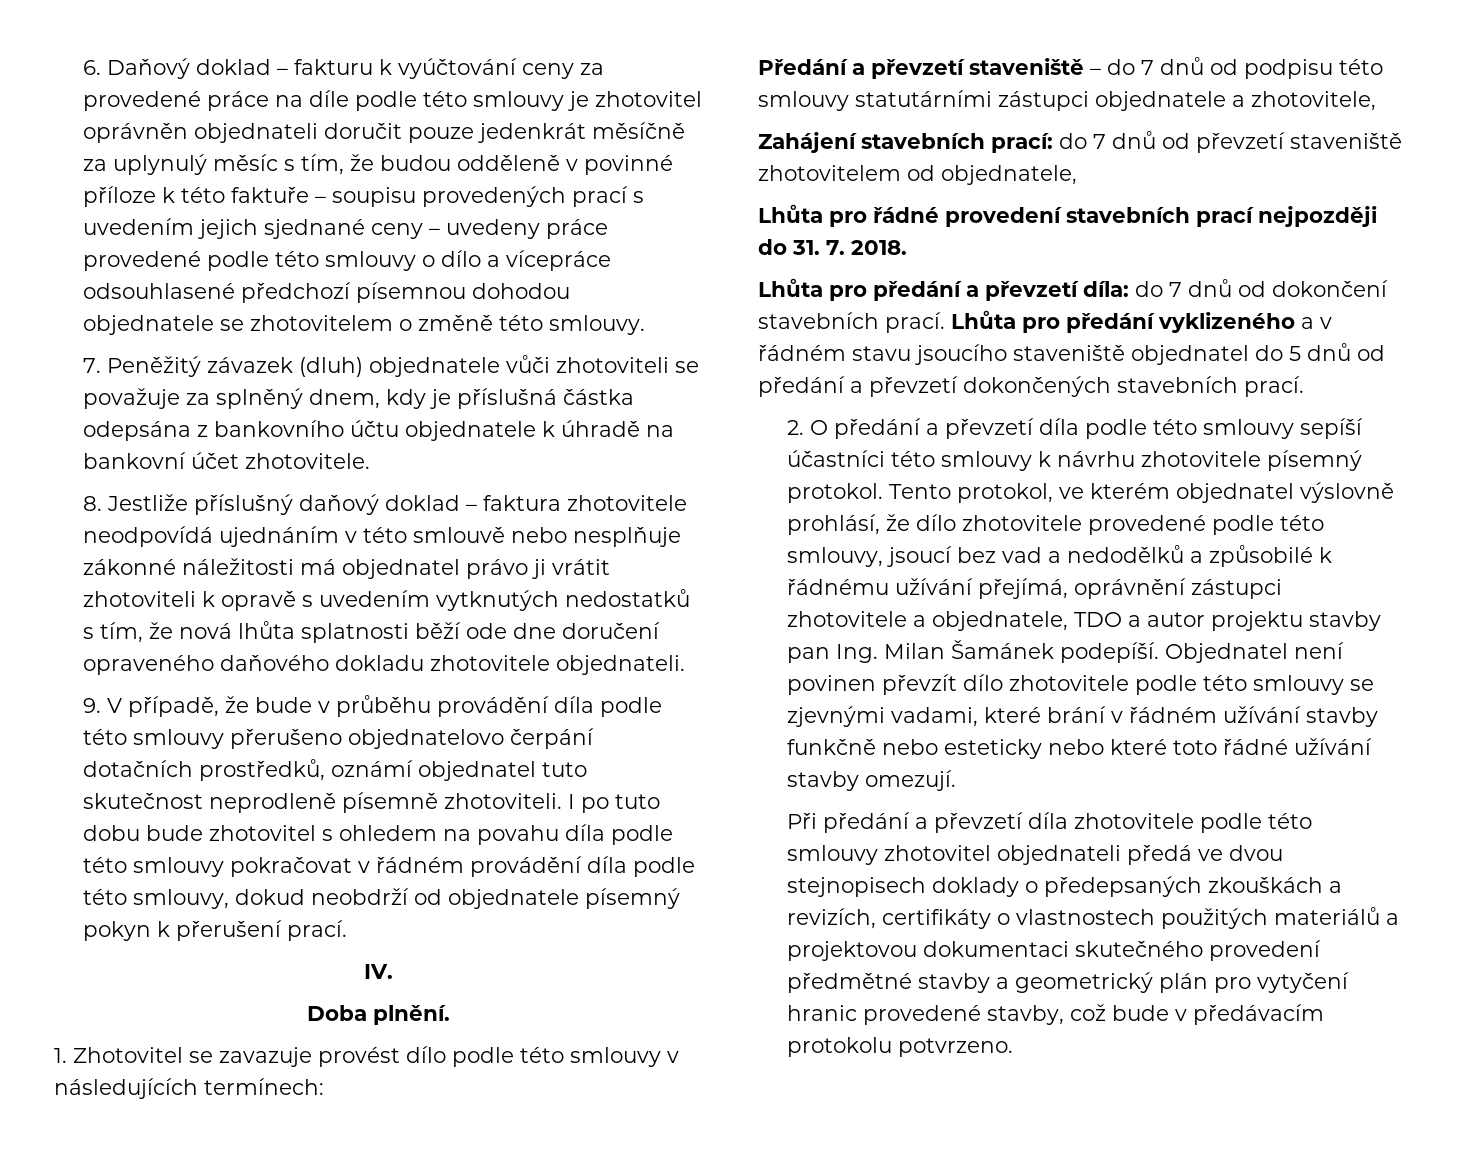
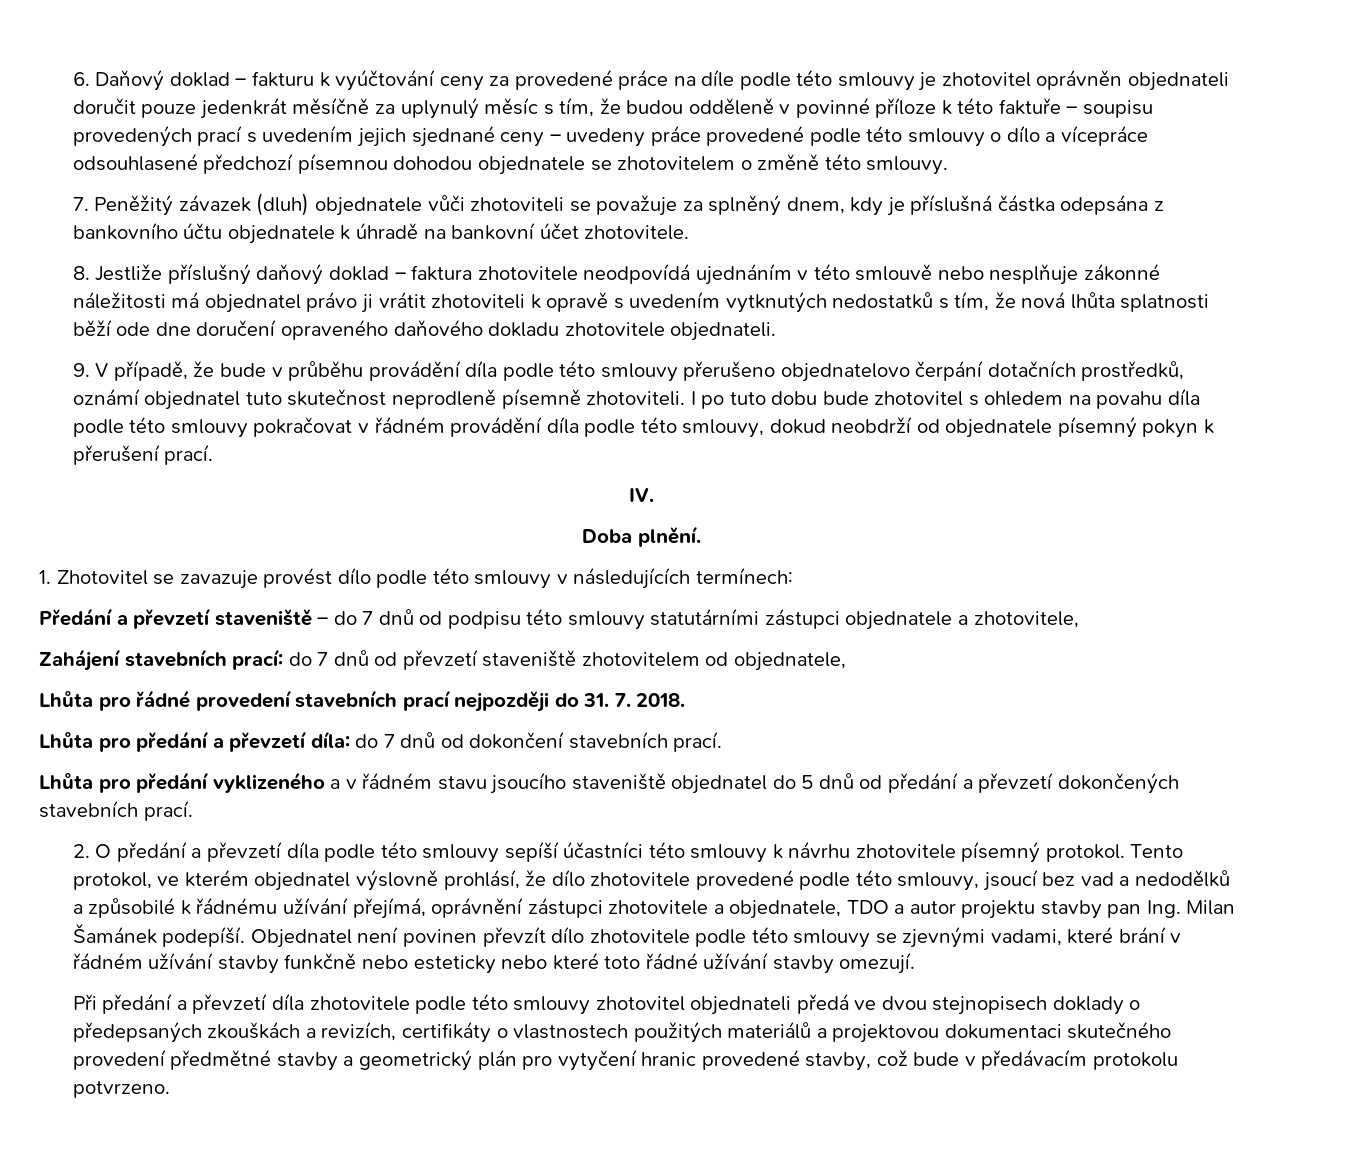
- Lhůta pro předání a převzetí díla: do 7 dnů od dokončení stavebních prací. Lhůta pro předání vyklizeného a v řádném stavu jsoucího staveniště objednatel do 5 dnů od předání a převzetí dokončených stavebních prací.
+ Lhůta pro předání a převzetí díla: do 7 dnů od dokončení stavebních prací.
+ Lhůta pro předání vyklizeného a v řádném stavu jsoucího staveniště objednatel do 5 dnů od předání a převzetí dokončených stavebních prací.

